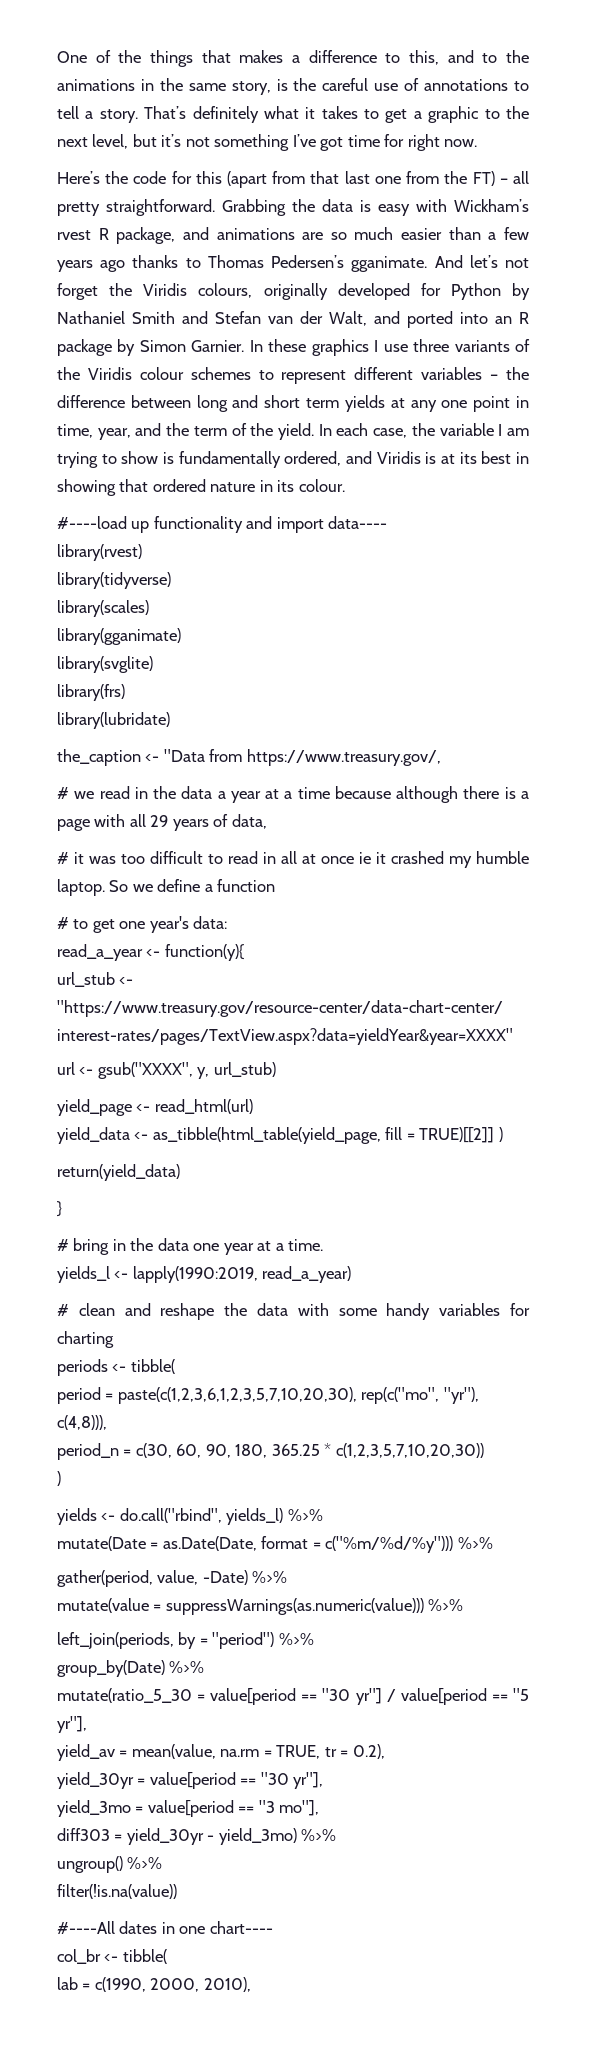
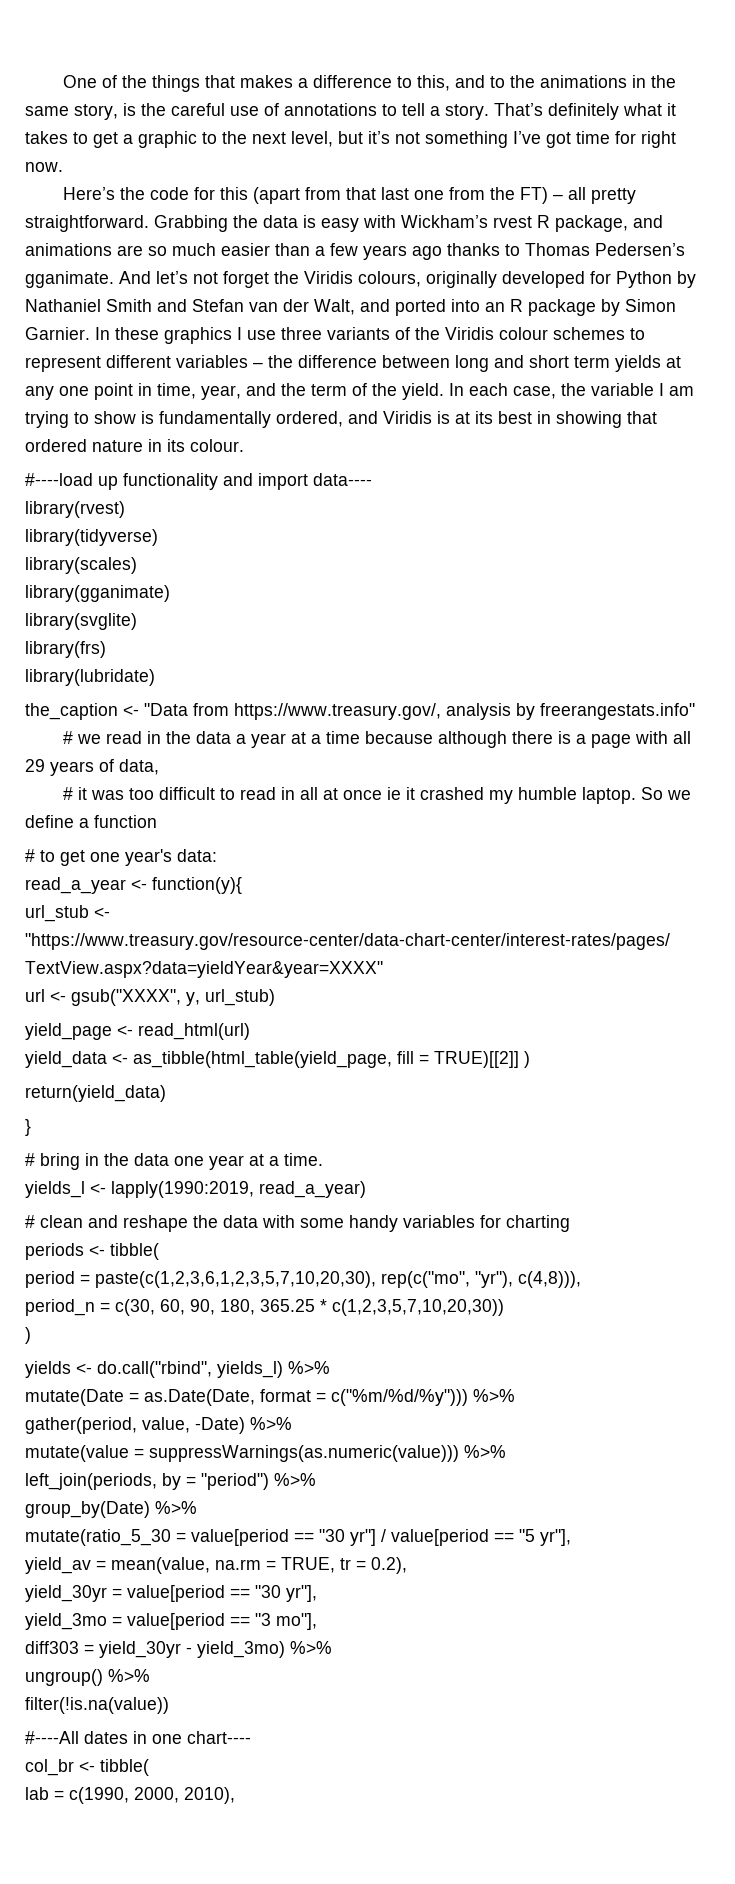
- the_caption <- "Data from https://www.treasury.gov/,
+ the_caption <- "Data from https://www.treasury.gov/, analysis by freerangestats.info"

